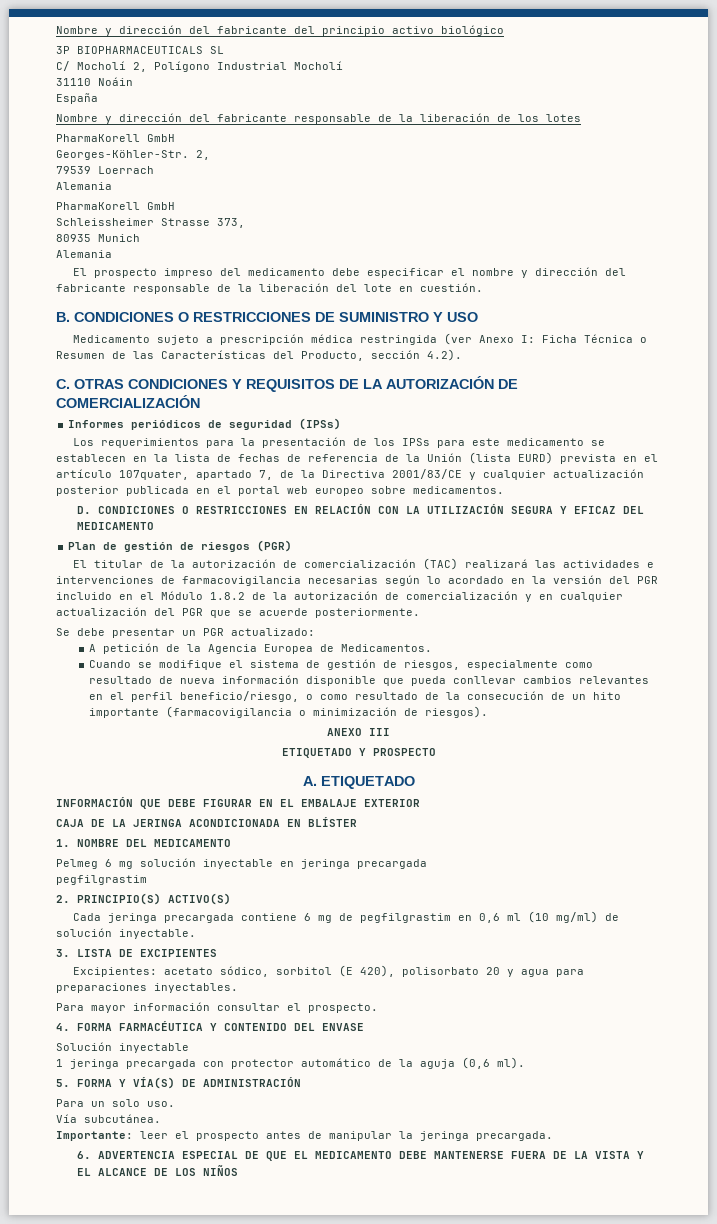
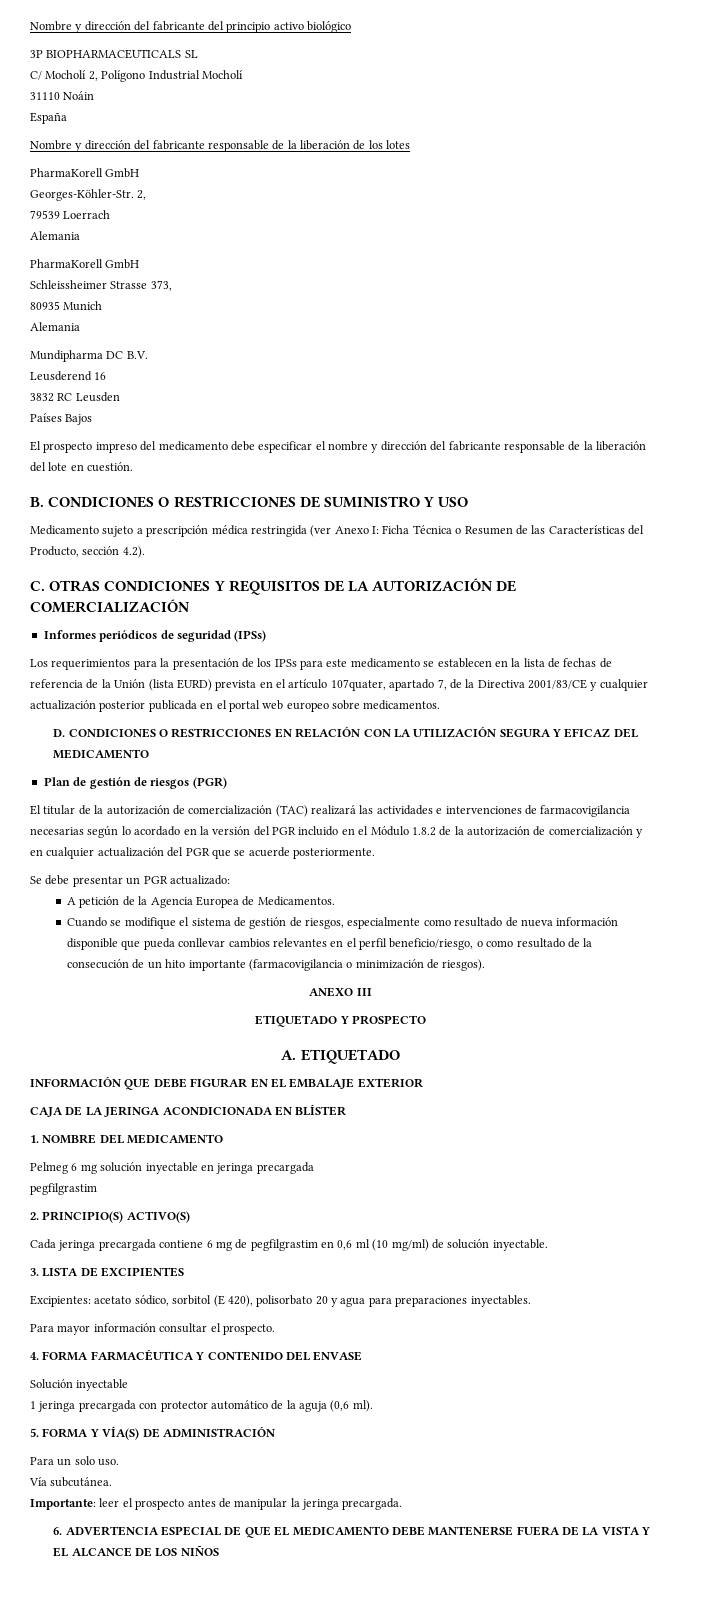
+ Mundipharma DC B.V.
+ Leusderend 16
+ 3832 RC Leusden
+ Países Bajos

